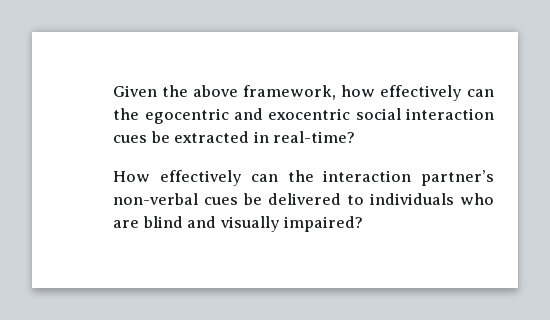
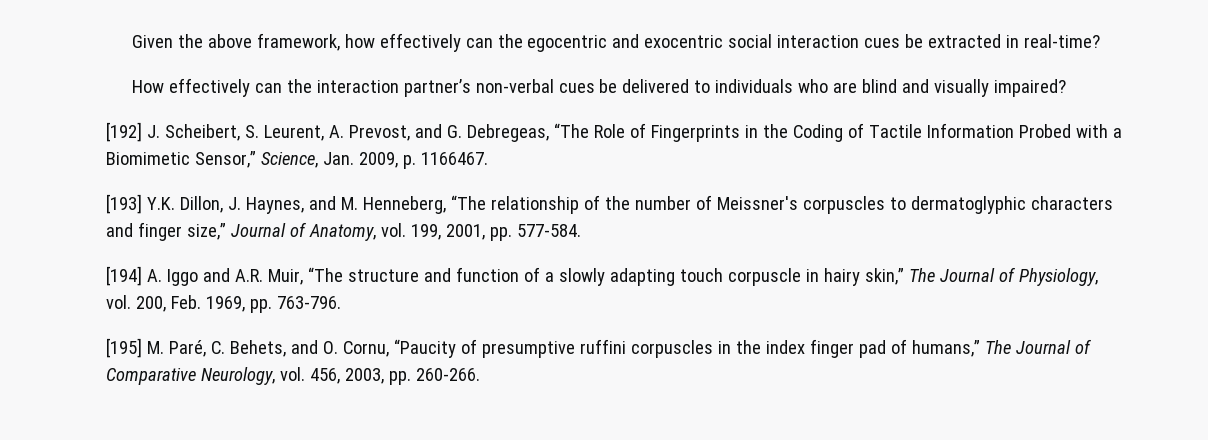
+ [192] J. Scheibert, S. Leurent, A. Prevost, and G. Debregeas, “The Role of Fingerprints in the Coding of Tactile Information Probed with a Biomimetic Sensor,” Science, Jan. 2009, p. 1166467.
+ [193] Y.K. Dillon, J. Haynes, and M. Henneberg, “The relationship of the number of Meissner's corpuscles to dermatoglyphic characters and finger size,” Journal of Anatomy, vol. 199, 2001, pp. 577-584.
+ [194] A. Iggo and A.R. Muir, “The structure and function of a slowly adapting touch corpuscle in hairy skin,” The Journal of Physiology, vol. 200, Feb. 1969, pp. 763-796.
+ [195] M. Paré, C. Behets, and O. Cornu, “Paucity of presumptive ruffini corpuscles in the index finger pad of humans,” The Journal of Comparative Neurology, vol. 456, 2003, pp. 260-266.

